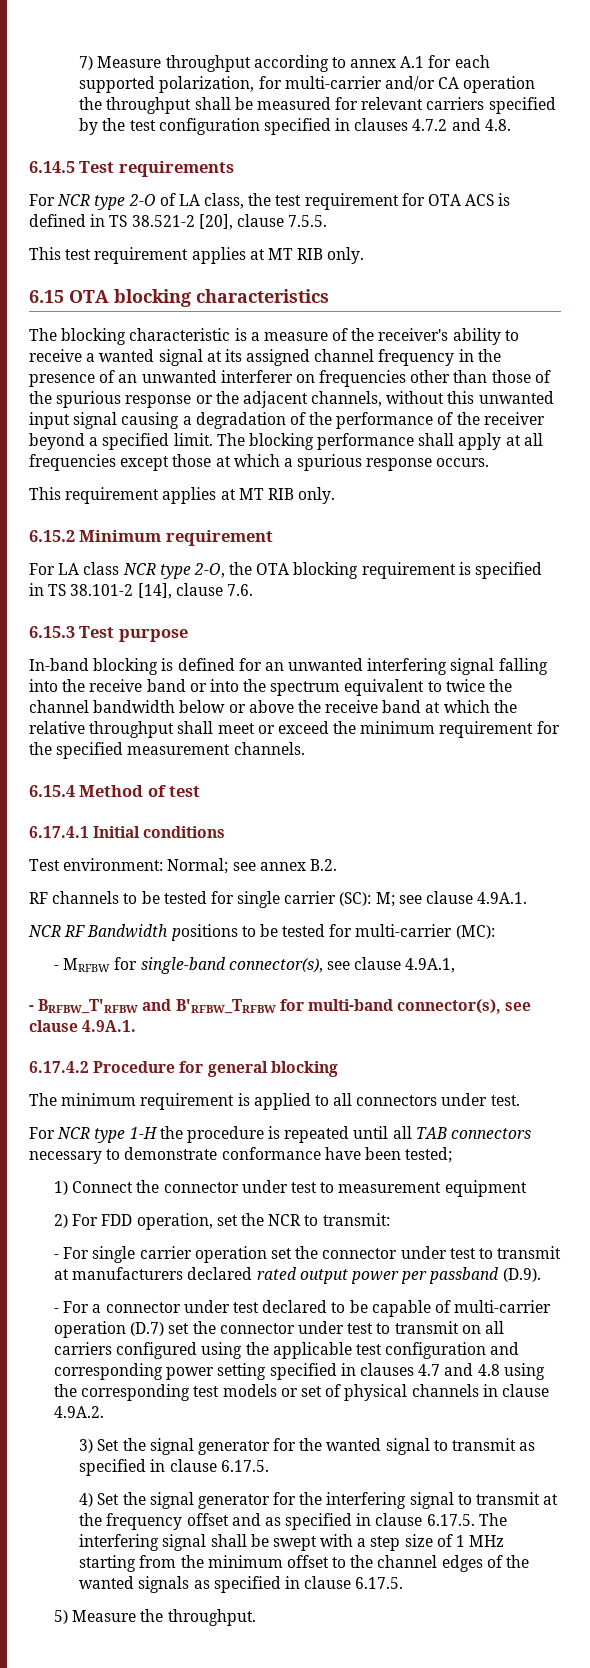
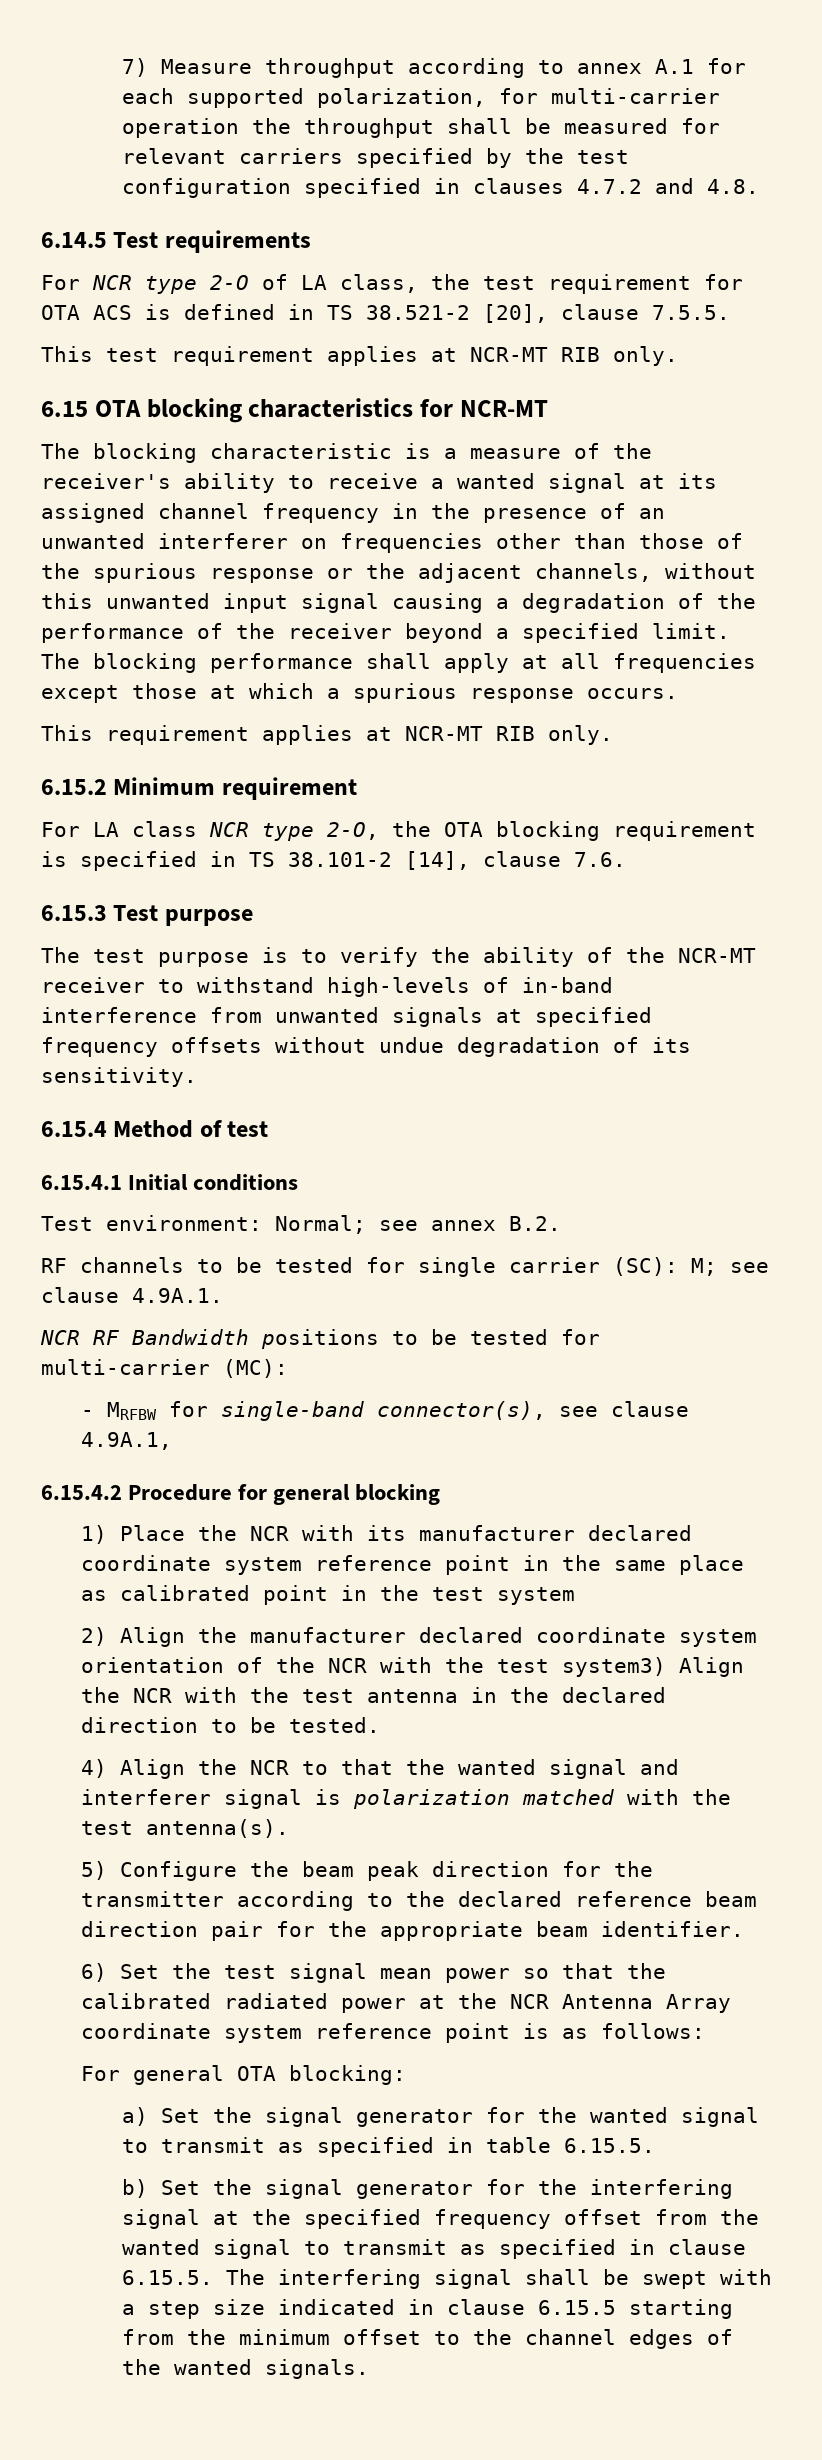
- 7) Measure throughput according to annex A.1 for each supported polarization, for multi-carrier and/or CA operation the throughput shall be measured for relevant carriers specified by the test configuration specified in clauses 4.7.2 and 4.8.
+ 7) Measure throughput according to annex A.1 for each supported polarization, for multi-carrier operation the throughput shall be measured for relevant carriers specified by the test configuration specified in clauses 4.7.2 and 4.8.
- This test requirement applies at MT RIB only.
+ This test requirement applies at NCR-MT RIB only.
- 6.15 OTA blocking characteristics
+ 6.15 OTA blocking characteristics for NCR-MT
- This requirement applies at MT RIB only.
+ This requirement applies at NCR-MT RIB only.
- In-band blocking is defined for an unwanted interfering signal falling into the receive band or into the spectrum equivalent to twice the channel bandwidth below or above the receive band at which the relative throughput shall meet or exceed the minimum requirement for the specified measurement channels.
+ The test purpose is to verify the ability of the NCR-MT receiver to withstand high-levels of in-band interference from unwanted signals at specified frequency offsets without undue degradation of its sensitivity.
- 6.17.4.1 Initial conditions
+ 6.15.4.1 Initial conditions
- - BRFBW_T'RFBW and B'RFBW_TRFBW for multi-band connector(s), see clause 4.9A.1.
- 6.17.4.2 Procedure for general blocking
- The minimum requirement is applied to all connectors under test.
- For NCR type 1-H the procedure is repeated until all TAB connectors necessary to demonstrate conformance have been tested;
- 1) Connect the connector under test to measurement equipment
- 2) For FDD operation, set the NCR to transmit:
- - For single carrier operation set the connector under test to transmit at manufacturers declared rated output power per passband (D.9).
- - For a connector under test declared to be capable of multi-carrier operation (D.7) set the connector under test to transmit on all carriers configured using the applicable test configuration and corresponding power setting specified in clauses 4.7 and 4.8 using the corresponding test models or set of physical channels in clause 4.9A.2.
- 3) Set the signal generator for the wanted signal to transmit as specified in clause 6.17.5.
- 4) Set the signal generator for the interfering signal to transmit at the frequency offset and as specified in clause 6.17.5. The interfering signal shall be swept with a step size of 1 MHz starting from the minimum offset to the channel edges of the wanted signals as specified in clause 6.17.5.
- 5) Measure the throughput.
+ 6.15.4.2 Procedure for general blocking
+ 1) Place the NCR with its manufacturer declared coordinate system reference point in the same place as calibrated point in the test system
+ 2) Align the manufacturer declared coordinate system orientation of the NCR with the test system3) Align the NCR with the test antenna in the declared direction to be tested.
+ 4) Align the NCR to that the wanted signal and interferer signal is polarization matched with the test antenna(s).
+ 5) Configure the beam peak direction for the transmitter according to the declared reference beam direction pair for the appropriate beam identifier.
+ 6) Set the test signal mean power so that the calibrated radiated power at the NCR Antenna Array coordinate system reference point is as follows:
+ For general OTA blocking:
+ a) Set the signal generator for the wanted signal to transmit as specified in table 6.15.5.
+ b) Set the signal generator for the interfering signal at the specified frequency offset from the wanted signal to transmit as specified in clause 6.15.5. The interfering signal shall be swept with a step size indicated in clause 6.15.5 starting from the minimum offset to the channel edges of the wanted signals.

